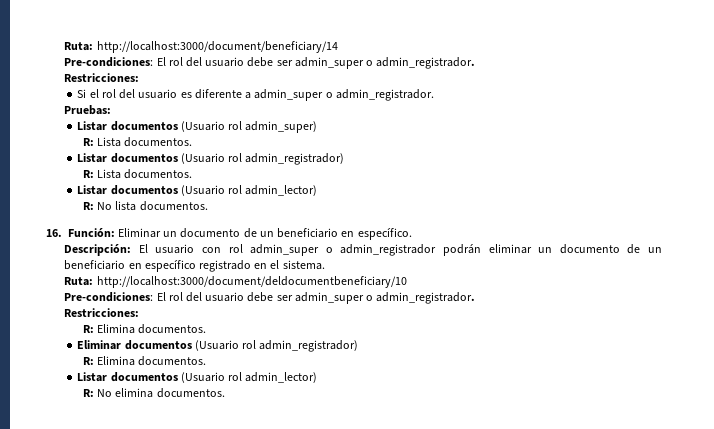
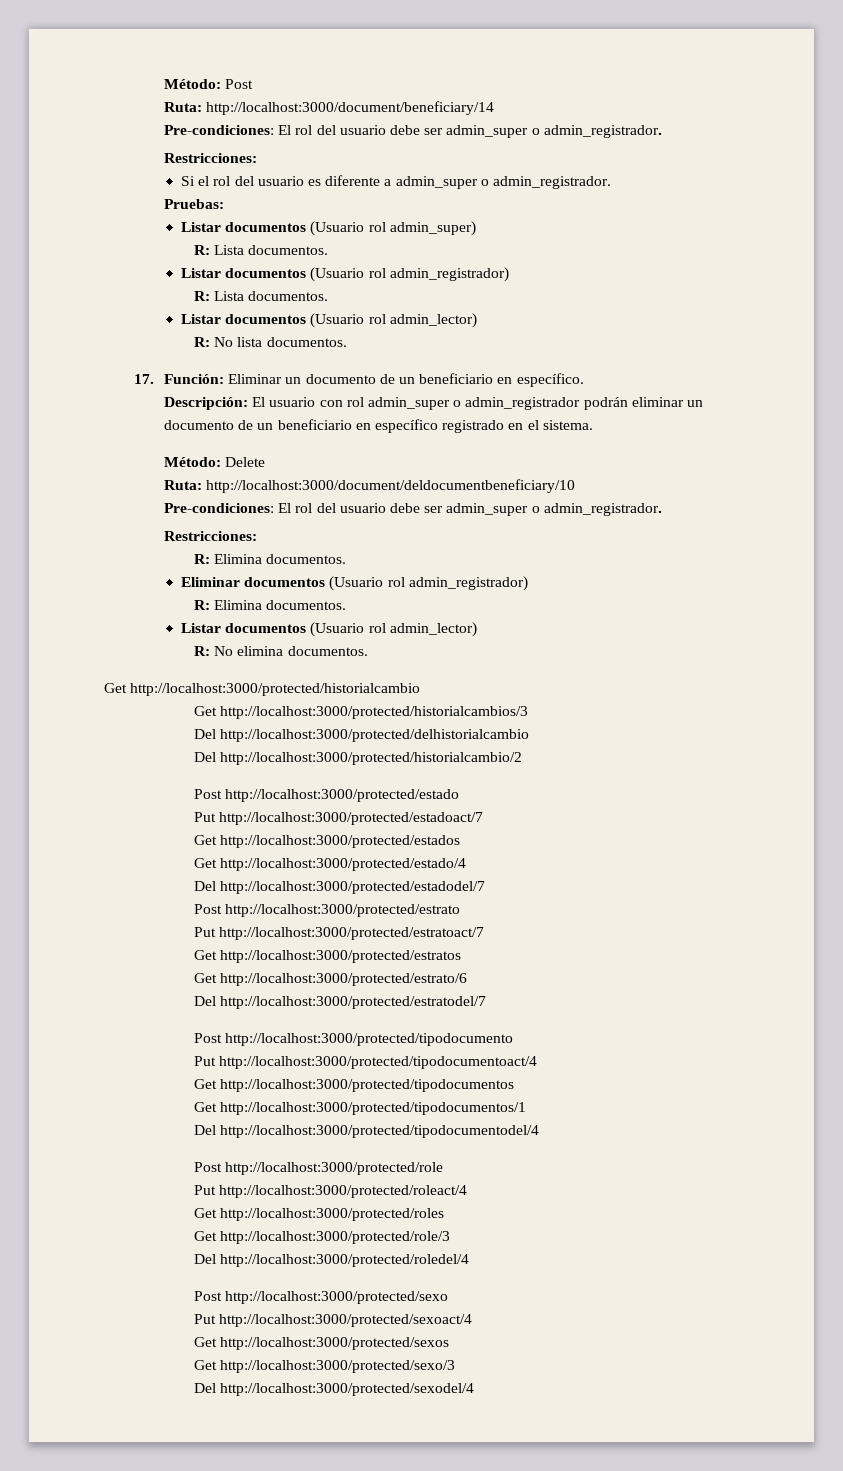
+ Método: Post
- 16. Función: Eliminar un documento de un beneficiario en específico.
+ 17. Función: Eliminar un documento de un beneficiario en específico.
+ Método: Delete
+ Get http://localhost:3000/protected/historialcambio
+ Get http://localhost:3000/protected/historialcambios/3
+ Del http://localhost:3000/protected/delhistorialcambio
+ Del http://localhost:3000/protected/historialcambio/2
+ Post http://localhost:3000/protected/estado
+ Put http://localhost:3000/protected/estadoact/7
+ Get http://localhost:3000/protected/estados
+ Get http://localhost:3000/protected/estado/4
+ Del http://localhost:3000/protected/estadodel/7
+ Post http://localhost:3000/protected/estrato
+ Put http://localhost:3000/protected/estratoact/7
+ Get http://localhost:3000/protected/estratos
+ Get http://localhost:3000/protected/estrato/6
+ Del http://localhost:3000/protected/estratodel/7
+ Post http://localhost:3000/protected/tipodocumento
+ Put http://localhost:3000/protected/tipodocumentoact/4
+ Get http://localhost:3000/protected/tipodocumentos
+ Get http://localhost:3000/protected/tipodocumentos/1
+ Del http://localhost:3000/protected/tipodocumentodel/4
+ Post http://localhost:3000/protected/role
+ Put http://localhost:3000/protected/roleact/4
+ Get http://localhost:3000/protected/roles
+ Get http://localhost:3000/protected/role/3
+ Del http://localhost:3000/protected/roledel/4
+ Post http://localhost:3000/protected/sexo
+ Put http://localhost:3000/protected/sexoact/4
+ Get http://localhost:3000/protected/sexos
+ Get http://localhost:3000/protected/sexo/3
+ Del http://localhost:3000/protected/sexodel/4

